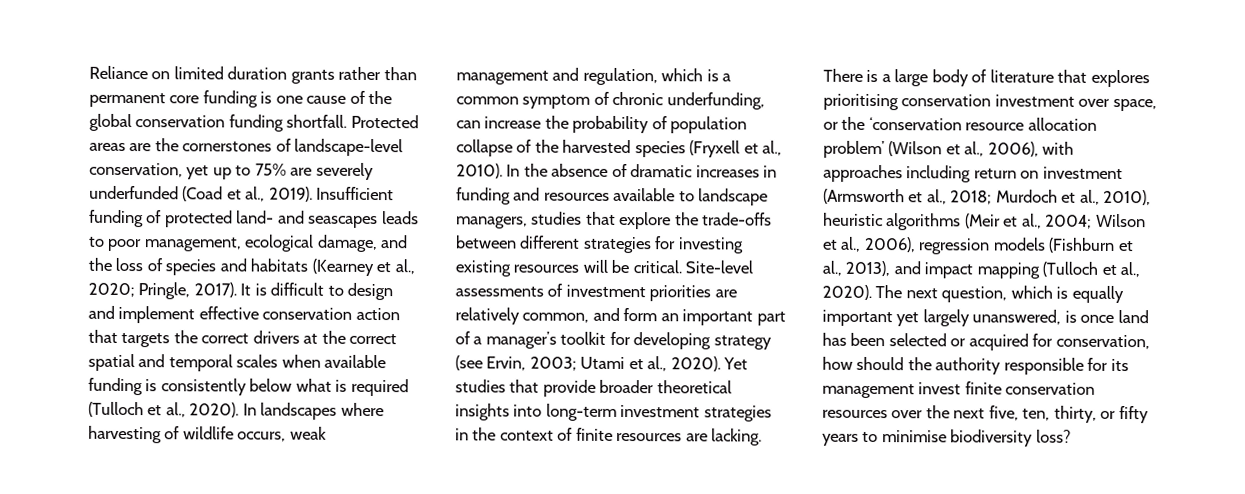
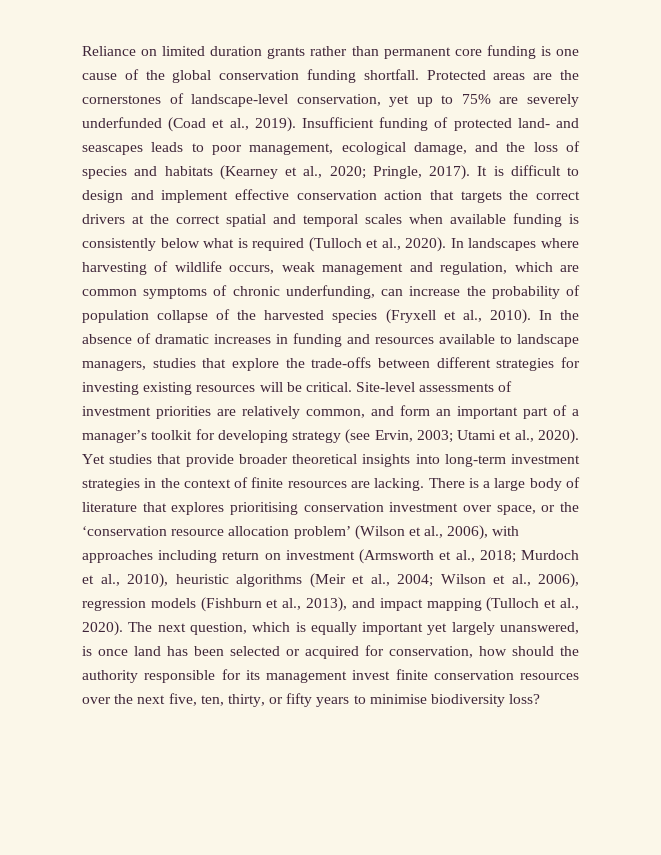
- In landscapes where harvesting of wildlife occurs, weak management and regulation, which is a common symptom of chronic underfunding, can increase the probability of population collapse of the harvested species (Fryxell et al., 2010).
+ In landscapes where harvesting of wildlife occurs, weak management and regulation, which are common symptoms of chronic underfunding, can increase the probability of population collapse of the harvested species (Fryxell et al., 2010).

